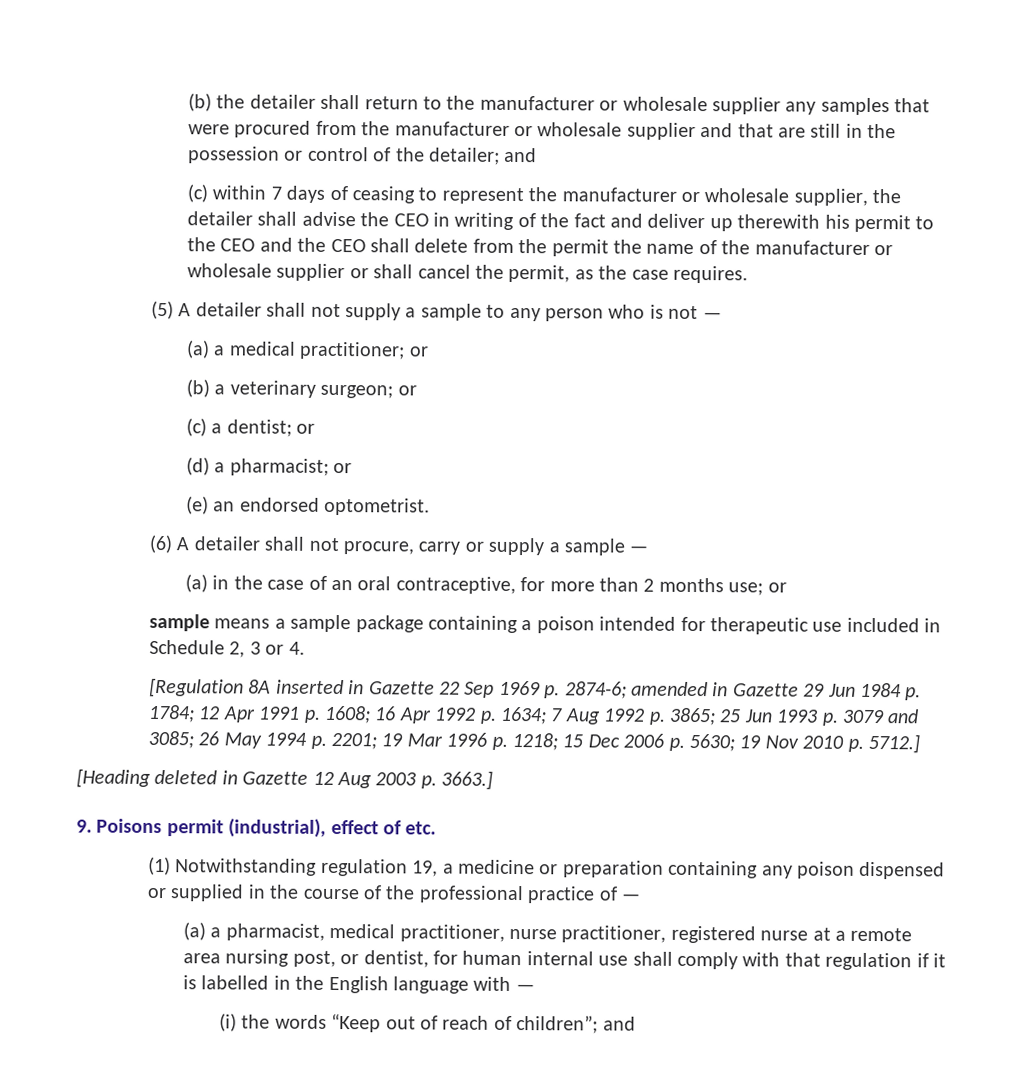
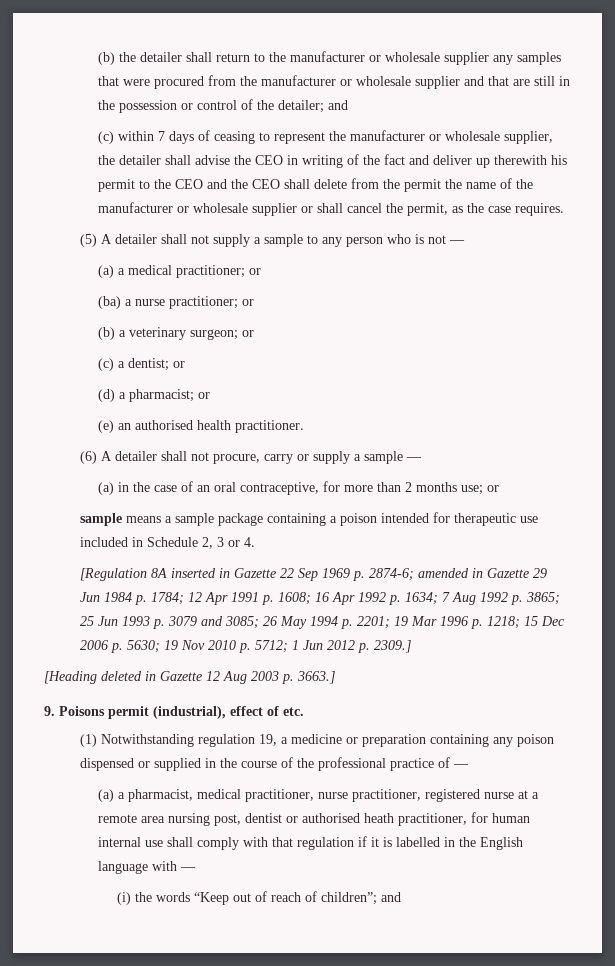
+ (ba) a nurse practitioner; or
- (e) an endorsed optometrist.
+ (e) an authorised health practitioner.
- [Regulation 8A inserted in Gazette 22 Sep 1969 p. 2874-6; amended in Gazette 29 Jun 1984 p. 1784; 12 Apr 1991 p. 1608; 16 Apr 1992 p. 1634; 7 Aug 1992 p. 3865; 25 Jun 1993 p. 3079 and 3085; 26 May 1994 p. 2201; 19 Mar 1996 p. 1218; 15 Dec 2006 p. 5630; 19 Nov 2010 p. 5712.]
+ [Regulation 8A inserted in Gazette 22 Sep 1969 p. 2874-6; amended in Gazette 29 Jun 1984 p. 1784; 12 Apr 1991 p. 1608; 16 Apr 1992 p. 1634; 7 Aug 1992 p. 3865; 25 Jun 1993 p. 3079 and 3085; 26 May 1994 p. 2201; 19 Mar 1996 p. 1218; 15 Dec 2006 p. 5630; 19 Nov 2010 p. 5712; 1 Jun 2012 p. 2309.]
- (a) a pharmacist, medical practitioner, nurse practitioner, registered nurse at a remote area nursing post, or dentist, for human internal use shall comply with that regulation if it is labelled in the English language with —
+ (a) a pharmacist, medical practitioner, nurse practitioner, registered nurse at a remote area nursing post, dentist or authorised heath practitioner, for human internal use shall comply with that regulation if it is labelled in the English language with —

